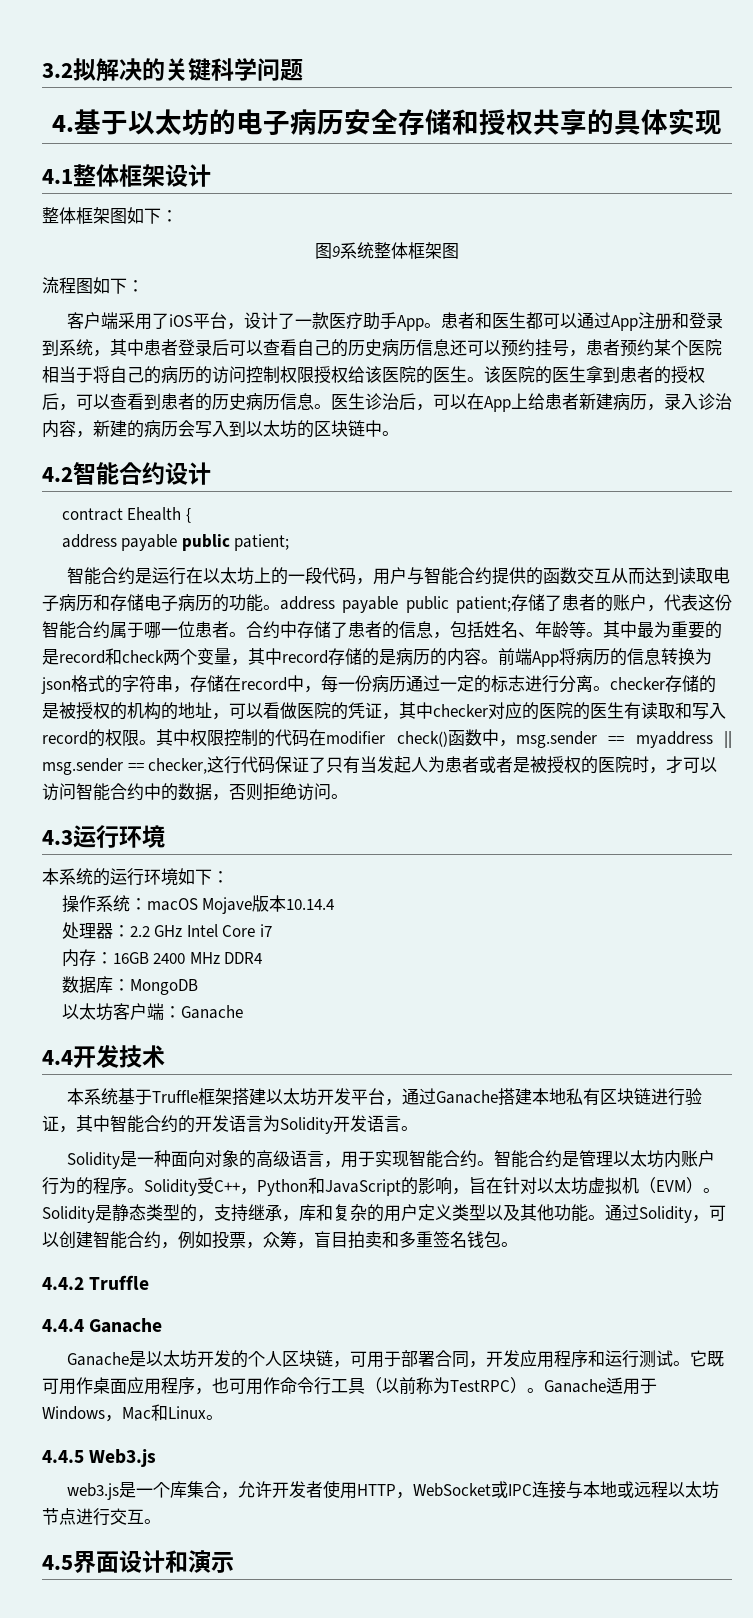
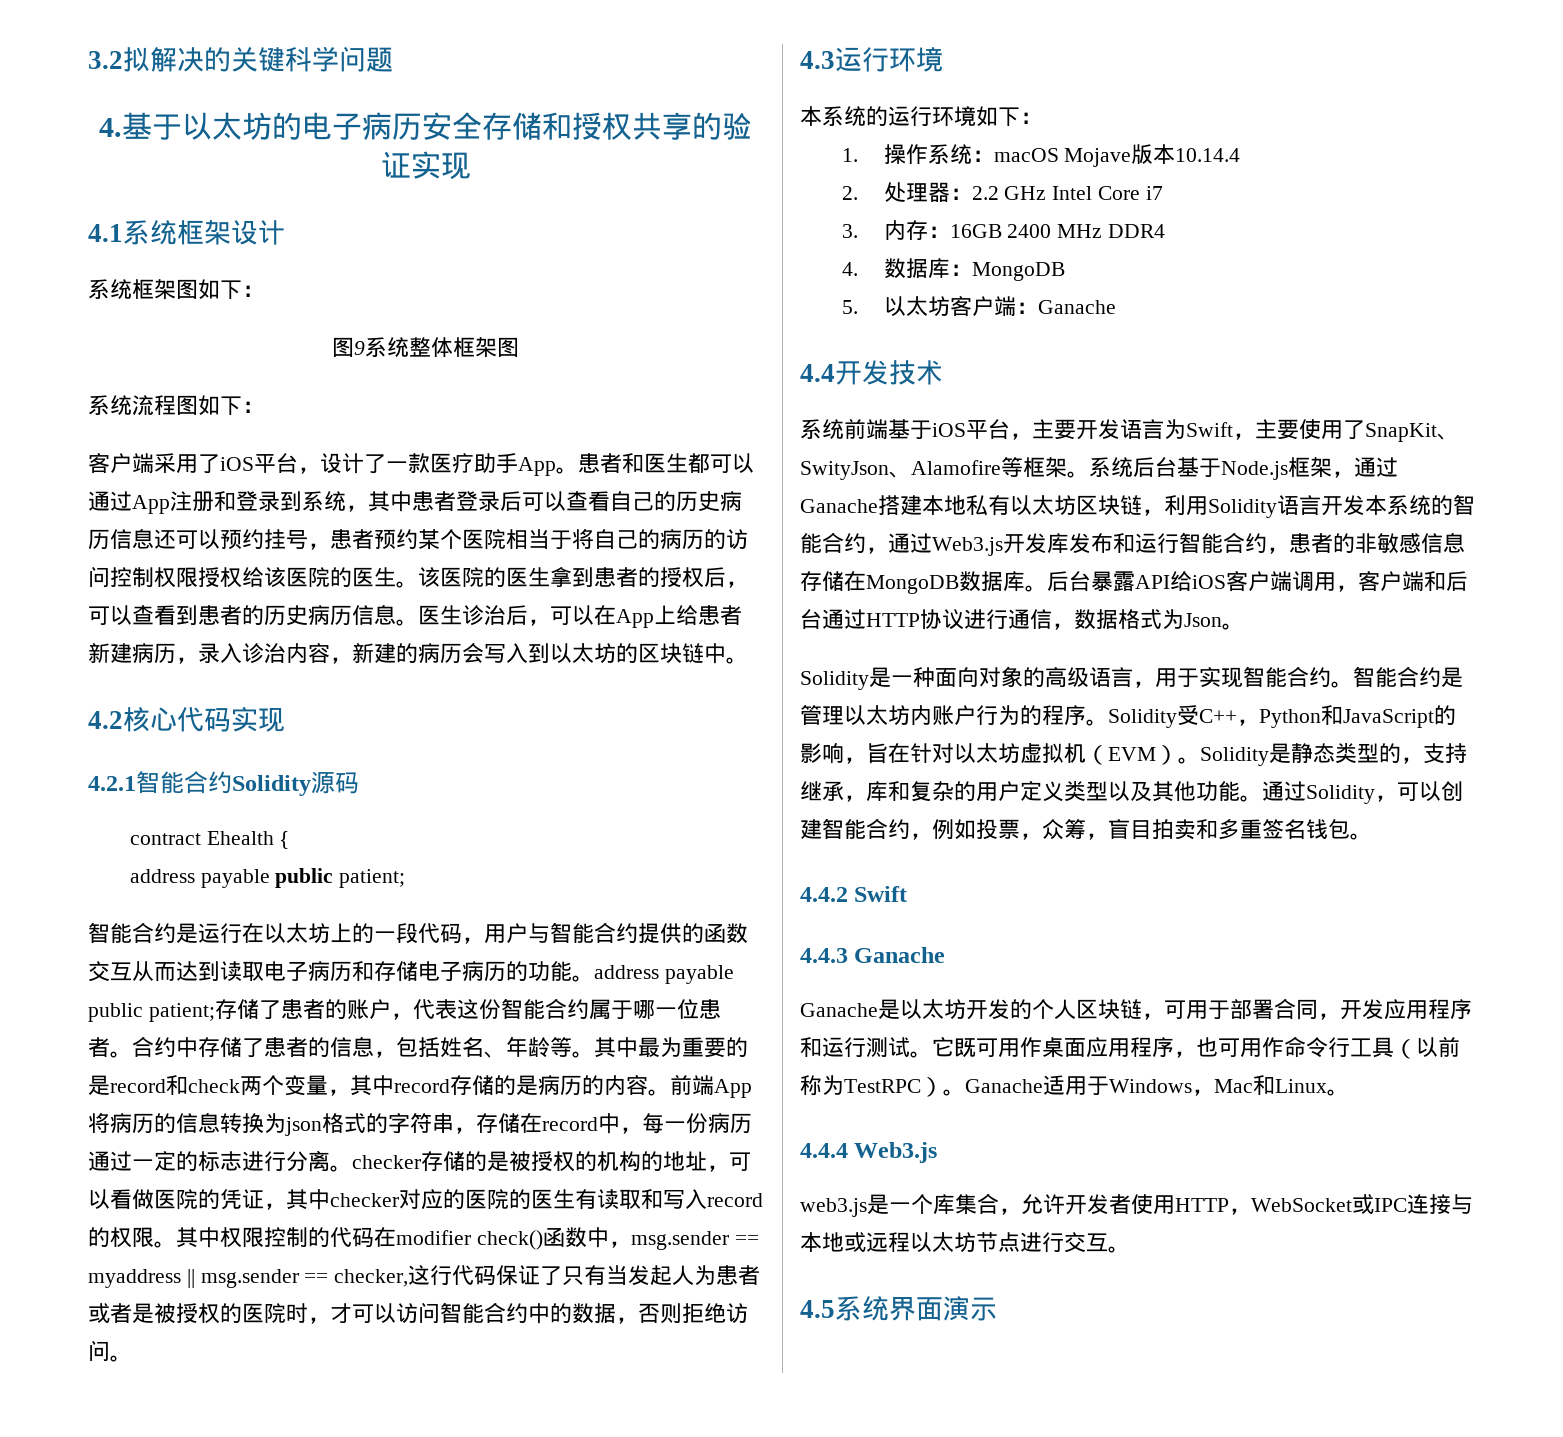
- 4.基于以太坊的电子病历安全存储和授权共享的具体实现
+ 4.基于以太坊的电子病历安全存储和授权共享的验证实现
- 4.1整体框架设计
+ 4.1系统框架设计
- 整体框架图如下：
+ 系统框架图如下：
- 流程图如下：
+ 系统流程图如下：
- 4.2智能合约设计
+ 4.2核心代码实现
+ 4.2.1智能合约Solidity源码
- 操作系统：macOS Mojave版本10.14.4
+ 1.操作系统：macOS Mojave版本10.14.4
- 处理器：2.2 GHz Intel Core i7
+ 2.处理器：2.2 GHz Intel Core i7
- 内存：16GB 2400 MHz DDR4
+ 3.内存：16GB 2400 MHz DDR4
- 数据库：MongoDB
+ 4.数据库：MongoDB
- 以太坊客户端：Ganache
+ 5.以太坊客户端：Ganache
- 本系统基于Truffle框架搭建以太坊开发平台，通过Ganache搭建本地私有区块链进行验证，其中智能合约的开发语言为Solidity开发语言。
+ 系统前端基于iOS平台，主要开发语言为Swift，主要使用了SnapKit、SwityJson、Alamofire等框架。系统后台基于Node.js框架，通过Ganache搭建本地私有以太坊区块链，利用Solidity语言开发本系统的智能合约，通过Web3.js开发库发布和运行智能合约，患者的非敏感信息存储在MongoDB数据库。后台暴露API给iOS客户端调用，客户端和后台通过HTTP协议进行通信，数据格式为Json。
- 4.4.2 Truffle
- 4.4.4 Ganache
+ 4.4.2 Swift
+ 4.4.3 Ganache
- 4.4.5 Web3.js
+ 4.4.4 Web3.js
- 4.5界面设计和演示
+ 4.5系统界面演示

